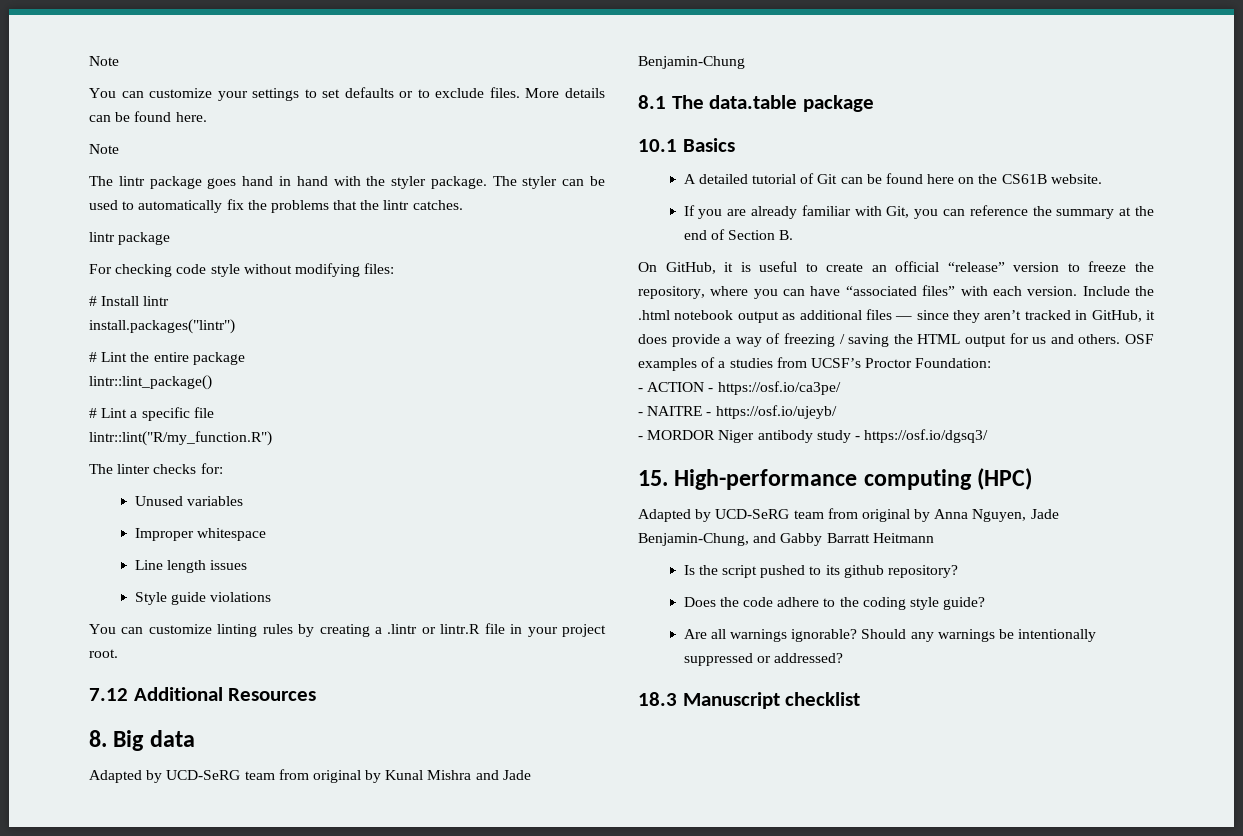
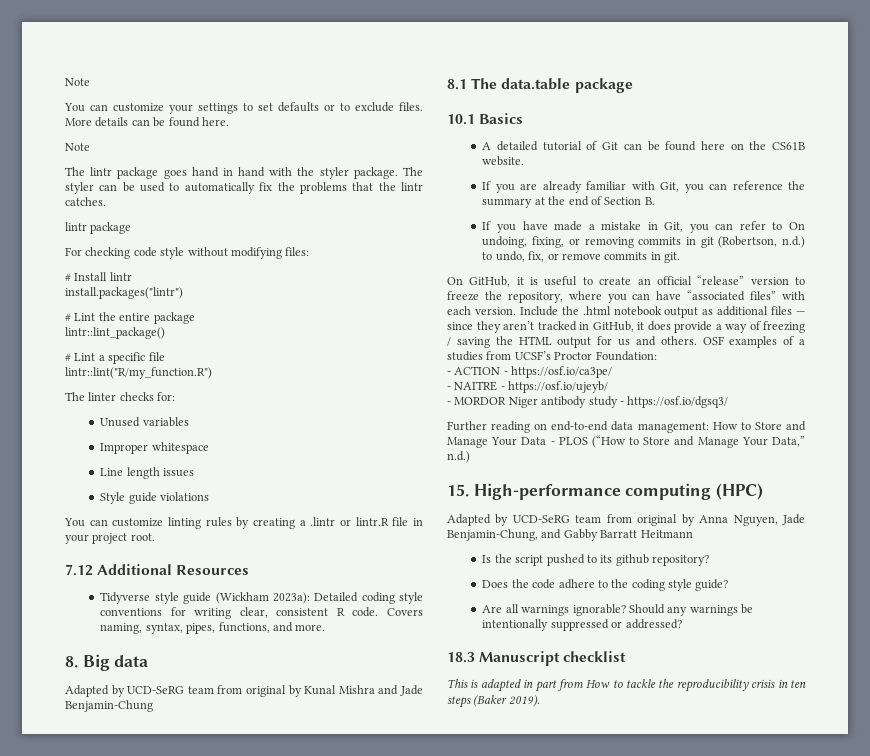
+ Tidyverse style guide (Wickham 2023a): Detailed coding style conventions for writing clear, consistent R code. Covers naming, syntax, pipes, functions, and more.
+ If you have made a mistake in Git, you can refer to On undoing, fixing, or removing commits in git (Robertson, n.d.) to undo, fix, or remove commits in git.
+ Further reading on end-to-end data management: How to Store and Manage Your Data - PLOS (“How to Store and Manage Your Data,” n.d.)
+ This is adapted in part from How to tackle the reproducibility crisis in ten steps (Baker 2019).

